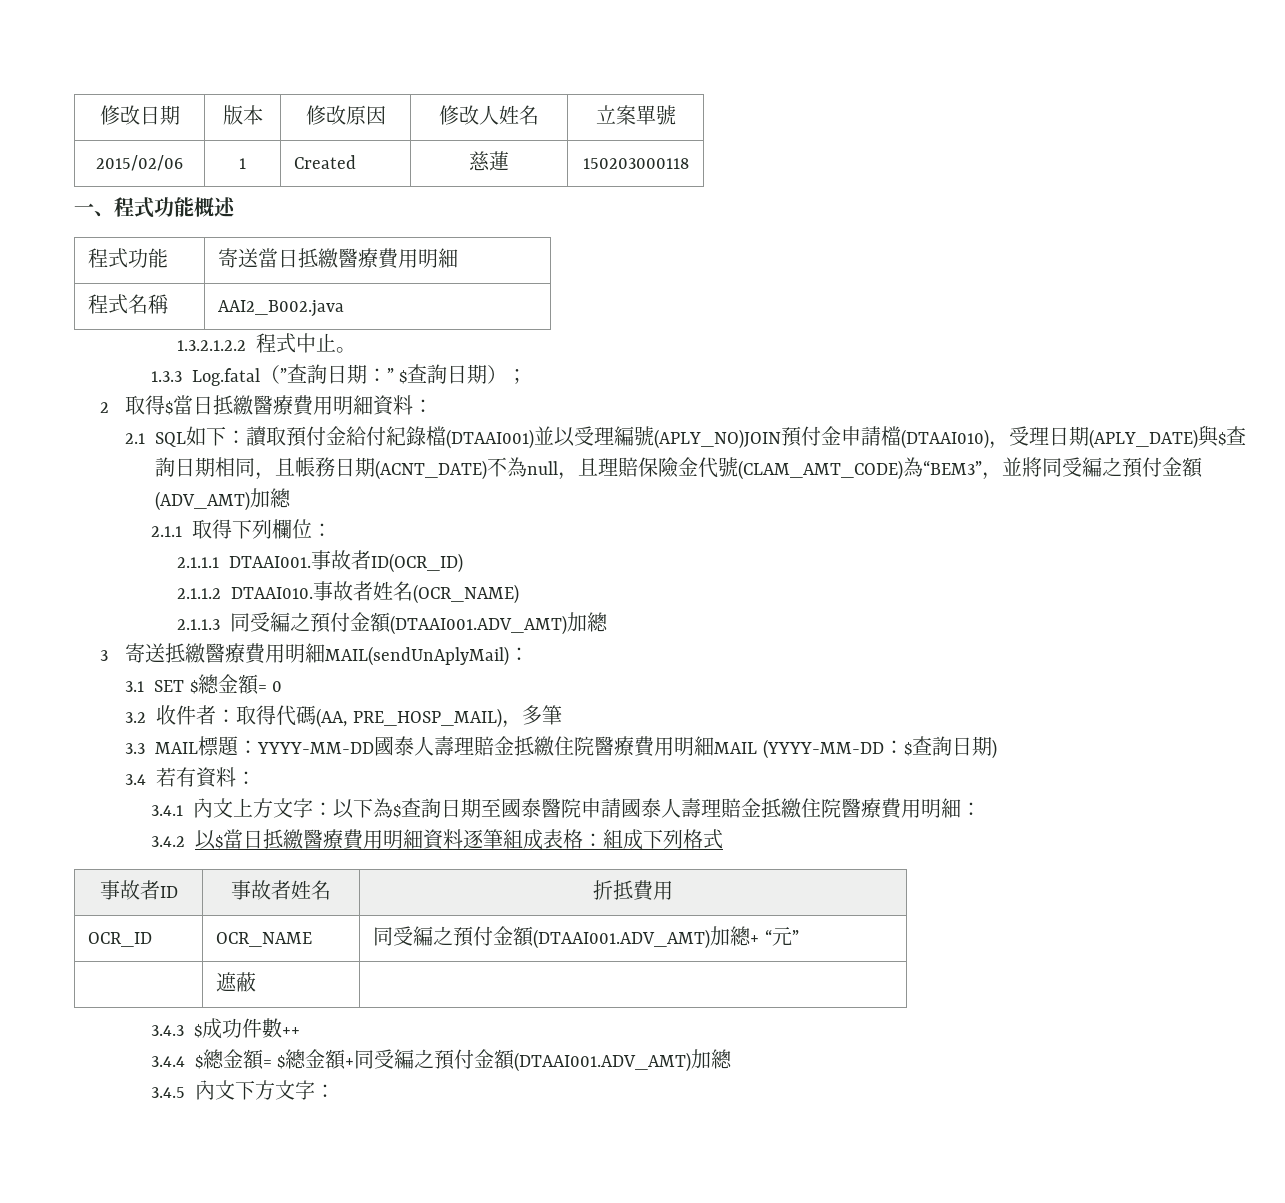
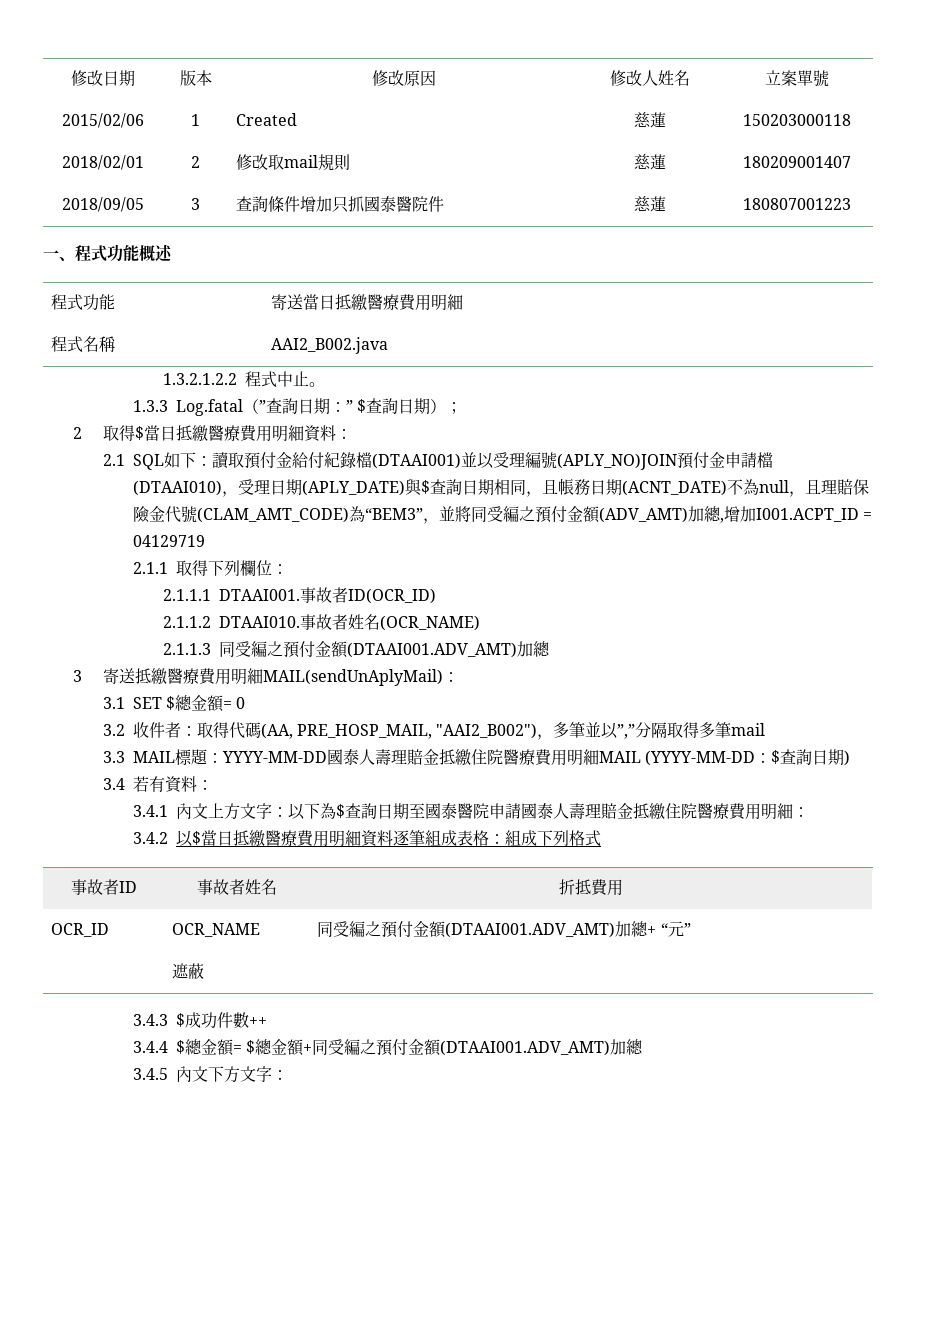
+ 2018/02/01 | 2 | 修改取mail規則 | 慈蓮 | 180209001407
+ 2018/09/05 | 3 | 查詢條件增加只抓國泰醫院件 | 慈蓮 | 180807001223
- 2.1 SQL如下：讀取預付金給付紀錄檔(DTAAI001)並以受理編號(APLY_NO)JOIN預付金申請檔(DTAAI010)，受理日期(APLY_DATE)與$查詢日期相同，且帳務日期(ACNT_DATE)不為null，且理賠保險金代號(CLAM_AMT_CODE)為“BEM3”，並將同受編之預付金額(ADV_AMT)加總
+ 2.1 SQL如下：讀取預付金給付紀錄檔(DTAAI001)並以受理編號(APLY_NO)JOIN預付金申請檔(DTAAI010)，受理日期(APLY_DATE)與$查詢日期相同，且帳務日期(ACNT_DATE)不為null，且理賠保險金代號(CLAM_AMT_CODE)為“BEM3”，並將同受編之預付金額(ADV_AMT)加總,增加I001.ACPT_ID = 04129719
- 3.2收件者：取得代碼(AA, PRE_HOSP_MAIL)，多筆
+ 3.2收件者：取得代碼(AA, PRE_HOSP_MAIL, "AAI2_B002")，多筆並以”,”分隔取得多筆mail

